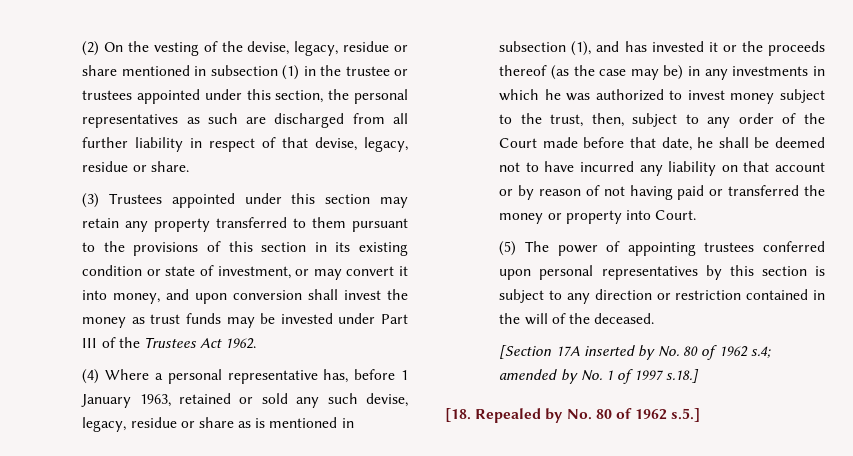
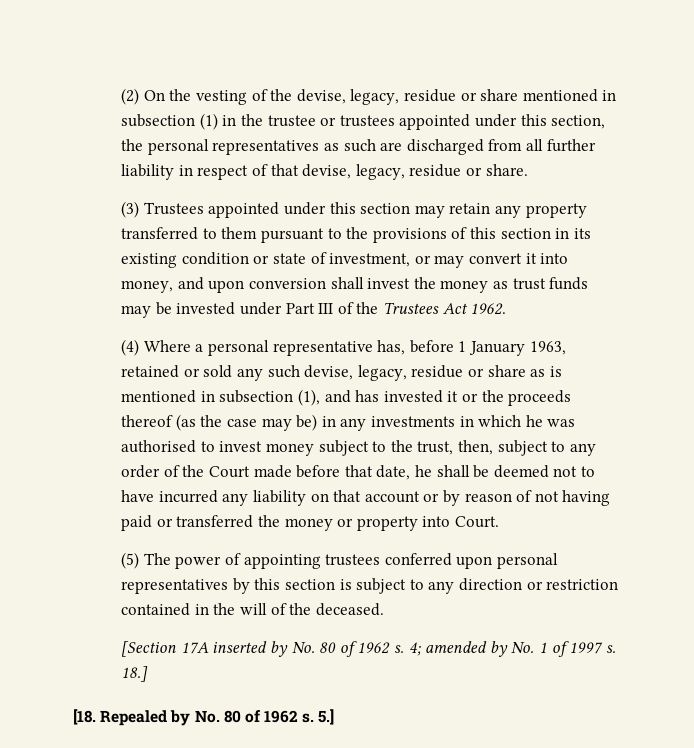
- (4) Where a personal representative has, before 1 January 1963, retained or sold any such devise, legacy, residue or share as is mentioned in subsection (1), and has invested it or the proceeds thereof (as the case may be) in any investments in which he was authorized to invest money subject to the trust, then, subject to any order of the Court made before that date, he shall be deemed not to have incurred any liability on that account or by reason of not having paid or transferred the money or property into Court.
+ (4) Where a personal representative has, before 1 January 1963, retained or sold any such devise, legacy, residue or share as is mentioned in subsection (1), and has invested it or the proceeds thereof (as the case may be) in any investments in which he was authorised to invest money subject to the trust, then, subject to any order of the Court made before that date, he shall be deemed not to have incurred any liability on that account or by reason of not having paid or transferred the money or property into Court.
- [Section 17A inserted by No. 80 of 1962 s.4; amended by No. 1 of 1997 s.18.]
+ [Section 17A inserted by No. 80 of 1962 s. 4; amended by No. 1 of 1997 s. 18.]
- [18. Repealed by No. 80 of 1962 s.5.]
+ [18. Repealed by No. 80 of 1962 s. 5.]

